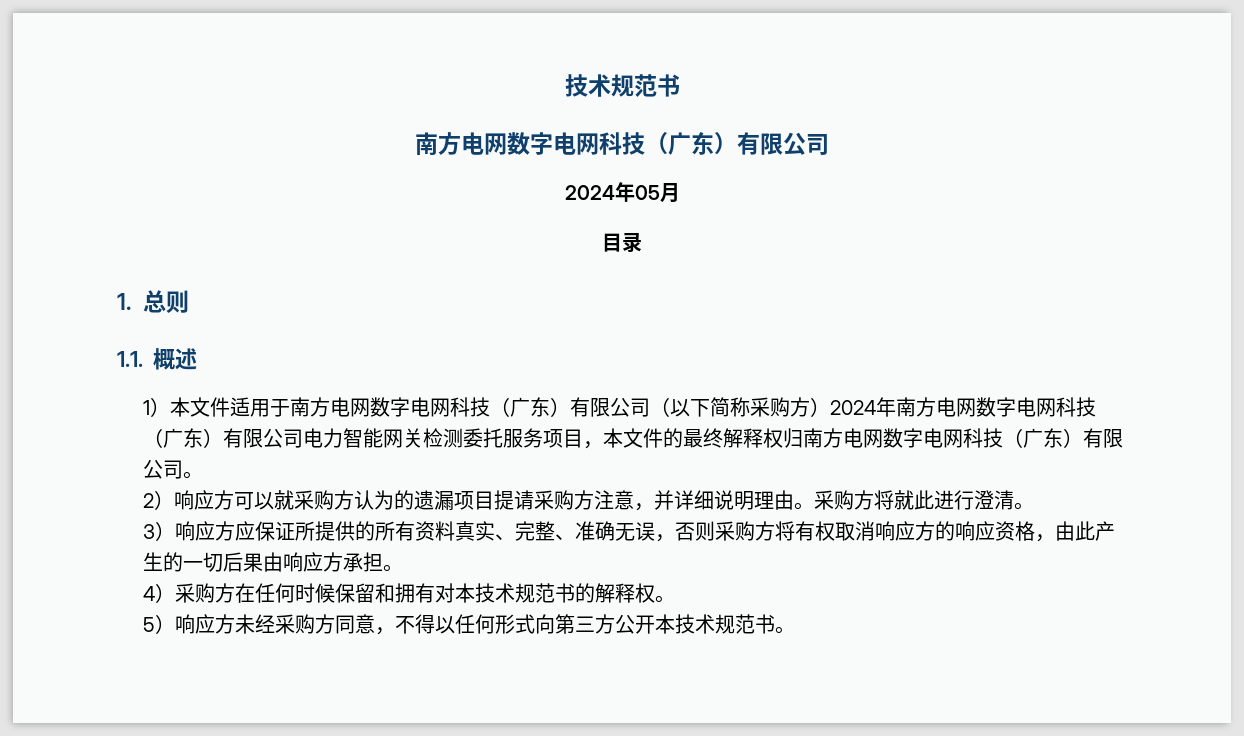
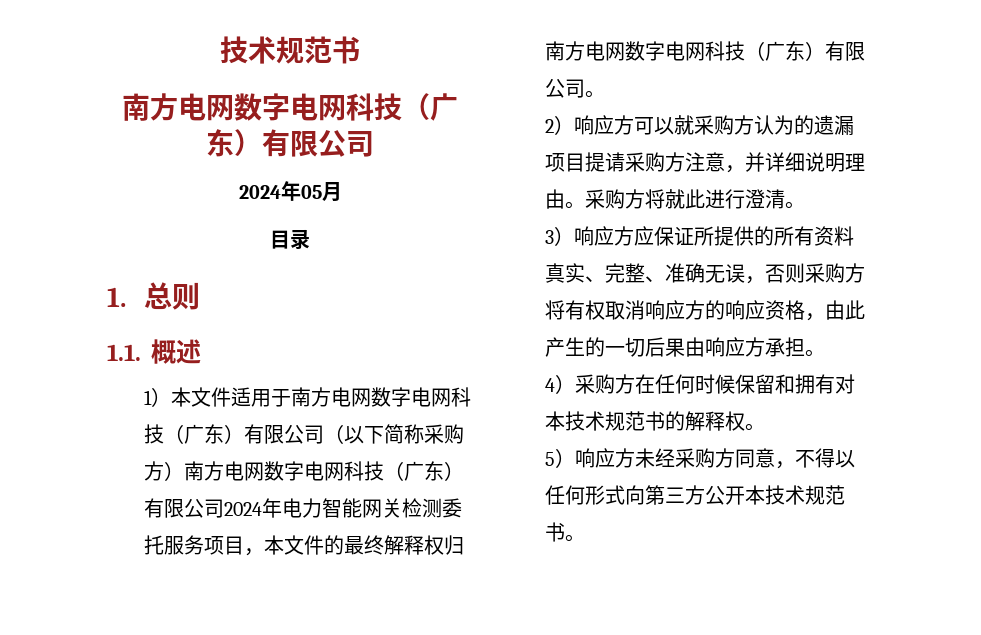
- 1）本文件适用于南方电网数字电网科技（广东）有限公司（以下简称采购方）2024年南方电网数字电网科技（广东）有限公司电力智能网关检测委托服务项目，本文件的最终解释权归南方电网数字电网科技（广东）有限公司。
+ 1）本文件适用于南方电网数字电网科技（广东）有限公司（以下简称采购方）南方电网数字电网科技（广东）有限公司2024年电力智能网关检测委托服务项目，本文件的最终解释权归南方电网数字电网科技（广东）有限公司。

